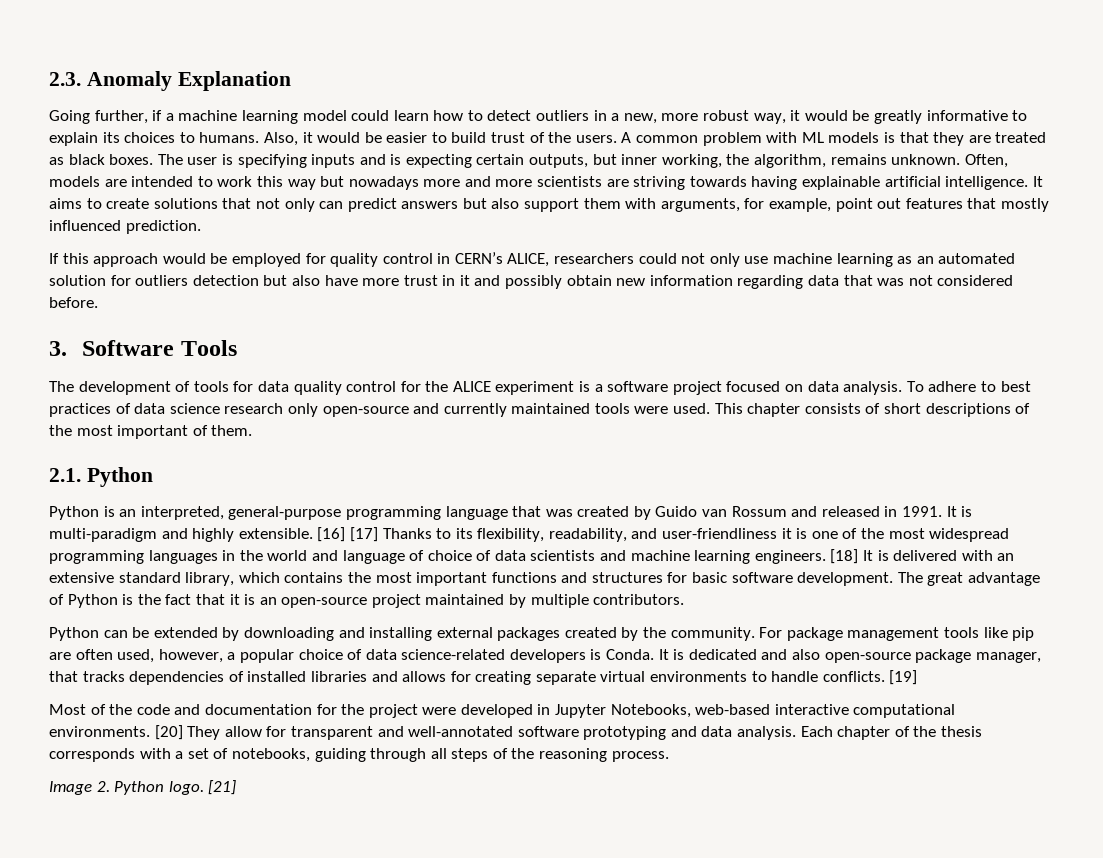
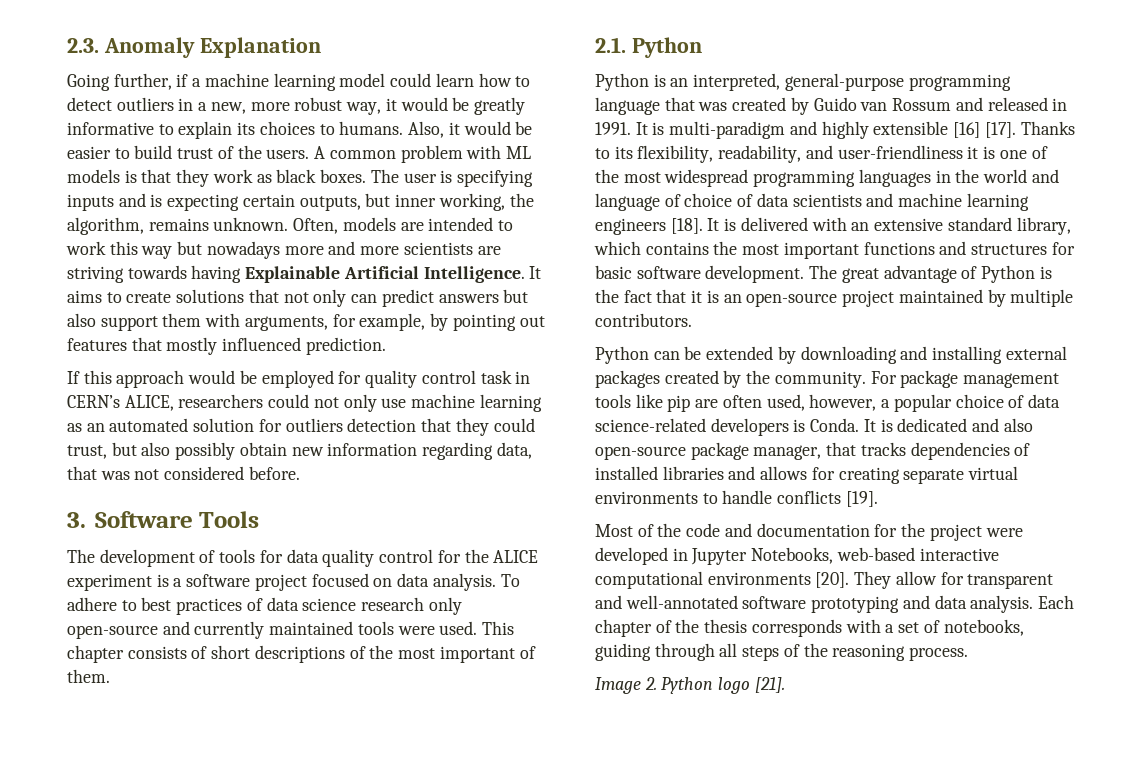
- A common problem with ML models is that they are treated as black boxes.
+ A common problem with ML models is that they work as black boxes.
- Often, models are intended to work this way but nowadays more and more scientists are striving towards having explainable artificial intelligence.
+ Often, models are intended to work this way but nowadays more and more scientists are striving towards having Explainable Artificial Intelligence.
- It aims to create solutions that not only can predict answers but also support them with arguments, for example, point out features that mostly influenced prediction.
+ It aims to create solutions that not only can predict answers but also support them with arguments, for example, by pointing out features that mostly influenced prediction.
- If this approach would be employed for quality control in CERN’s ALICE, researchers could not only use machine learning as an automated solution for outliers detection but also have more trust in it and possibly obtain new information regarding data that was not considered before.
+ If this approach would be employed for quality control task in CERN’s ALICE, researchers could not only use machine learning as an automated solution for outliers detection that they could trust, but also possibly obtain new information regarding data, that was not considered before.
- It is multi-paradigm and highly extensible. [16] [17] Thanks to its flexibility, readability, and user-friendliness it is one of the most widespread programming languages in the world and language of choice of data scientists and machine learning engineers. [18] It is delivered with an extensive standard library, which contains the most important functions and structures for basic software development.
+ It is multi-paradigm and highly extensible [16] [17]. Thanks to its flexibility, readability, and user-friendliness it is one of the most widespread programming languages in the world and language of choice of data scientists and machine learning engineers [18]. It is delivered with an extensive standard library, which contains the most important functions and structures for basic software development.
- It is dedicated and also open-source package manager, that tracks dependencies of installed libraries and allows for creating separate virtual environments to handle conflicts. [19]
+ It is dedicated and also open-source package manager, that tracks dependencies of installed libraries and allows for creating separate virtual environments to handle conflicts [19].
- Most of the code and documentation for the project were developed in Jupyter Notebooks, web-based interactive computational environments. [20] They allow for transparent and well-annotated software prototyping and data analysis.
+ Most of the code and documentation for the project were developed in Jupyter Notebooks, web-based interactive computational environments [20]. They allow for transparent and well-annotated software prototyping and data analysis.
- Image 2. Python logo. [21]
+ Image 2. Python logo [21].

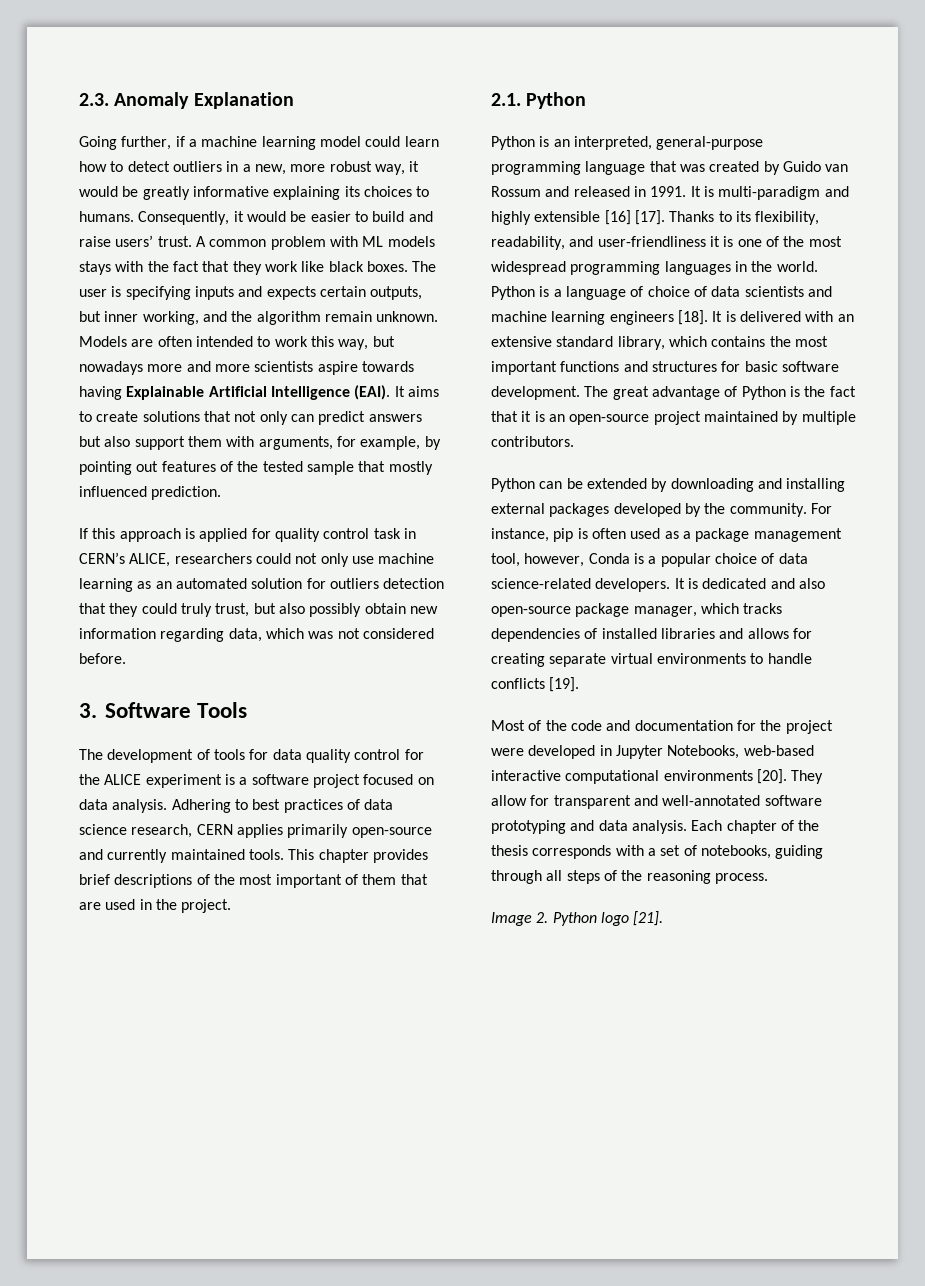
- Going further, if a machine learning model could learn how to detect outliers in a new, more robust way, it would be greatly informative to explain its choices to humans.
+ Going further, if a machine learning model could learn how to detect outliers in a new, more robust way, it would be greatly informative explaining its choices to humans.
- Also, it would be easier to build trust of the users.
+ Consequently, it would be easier to build and raise users’ trust.
- A common problem with ML models is that they work as black boxes.
+ A common problem with ML models stays with the fact that they work like black boxes.
- The user is specifying inputs and is expecting certain outputs, but inner working, the algorithm, remains unknown. Often, models are intended to work this way but nowadays more and more scientists are striving towards having Explainable Artificial Intelligence.
+ The user is specifying inputs and expects certain outputs, but inner working, and the algorithm remain unknown. Models are often intended to work this way, but nowadays more and more scientists aspire towards having Explainable Artificial Intelligence (EAI).
- It aims to create solutions that not only can predict answers but also support them with arguments, for example, by pointing out features that mostly influenced prediction.
+ It aims to create solutions that not only can predict answers but also support them with arguments, for example, by pointing out features of the tested sample that mostly influenced prediction.
- If this approach would be employed for quality control task in CERN’s ALICE, researchers could not only use machine learning as an automated solution for outliers detection that they could trust, but also possibly obtain new information regarding data, that was not considered before.
+ If this approach is applied for quality control task in CERN’s ALICE, researchers could not only use machine learning as an automated solution for outliers detection that they could truly trust, but also possibly obtain new information regarding data, which was not considered before.
- To adhere to best practices of data science research only open-source and currently maintained tools were used. This chapter consists of short descriptions of the most important of them.
+ Adhering to best practices of data science research, CERN applies primarily open-source and currently maintained tools. This chapter provides brief descriptions of the most important of them that are used in the project.
- Thanks to its flexibility, readability, and user-friendliness it is one of the most widespread programming languages in the world and language of choice of data scientists and machine learning engineers [18].
+ Thanks to its flexibility, readability, and user-friendliness it is one of the most widespread programming languages in the world. Python is a language of choice of data scientists and machine learning engineers [18].
- Python can be extended by downloading and installing external packages created by the community.
+ Python can be extended by downloading and installing external packages developed by the community.
- For package management tools like pip are often used, however, a popular choice of data science-related developers is Conda.
+ For instance, pip is often used as a package management tool, however, Conda is a popular choice of data science-related developers.
- It is dedicated and also open-source package manager, that tracks dependencies of installed libraries and allows for creating separate virtual environments to handle conflicts [19].
+ It is dedicated and also open-source package manager, which tracks dependencies of installed libraries and allows for creating separate virtual environments to handle conflicts [19].

